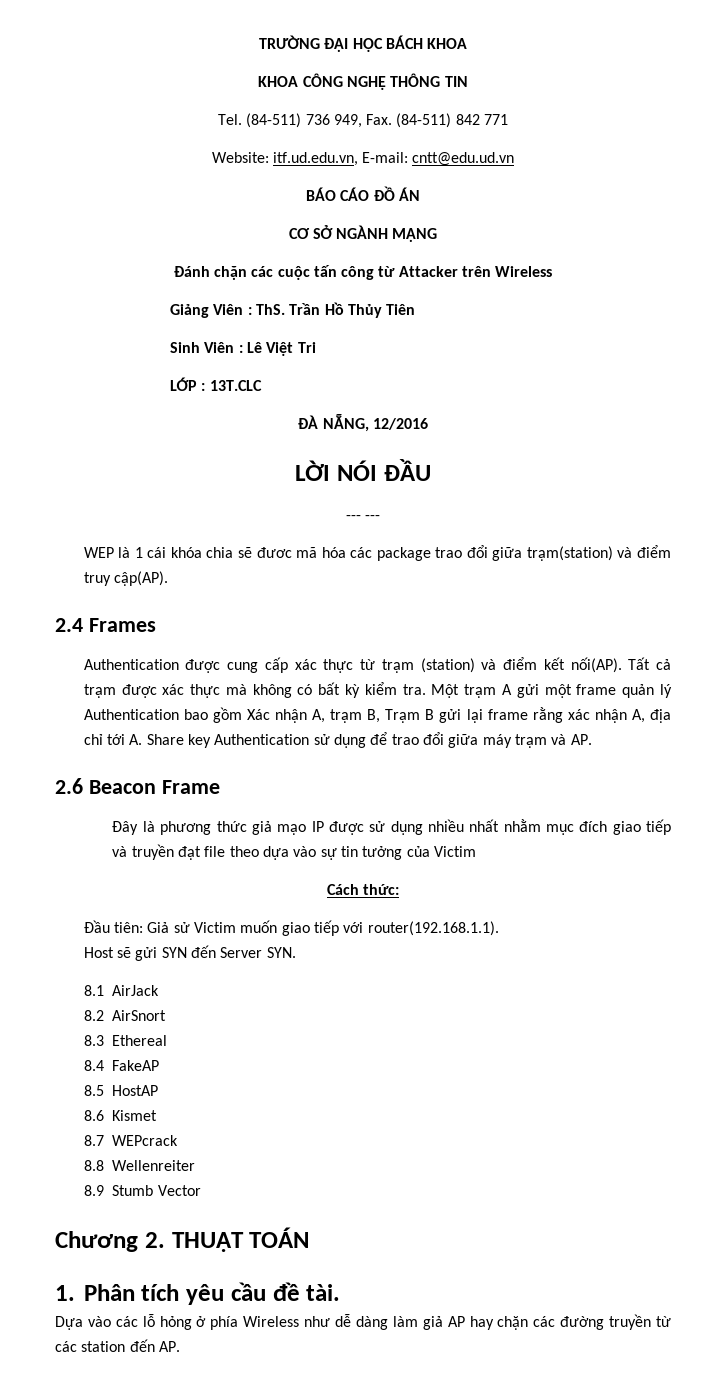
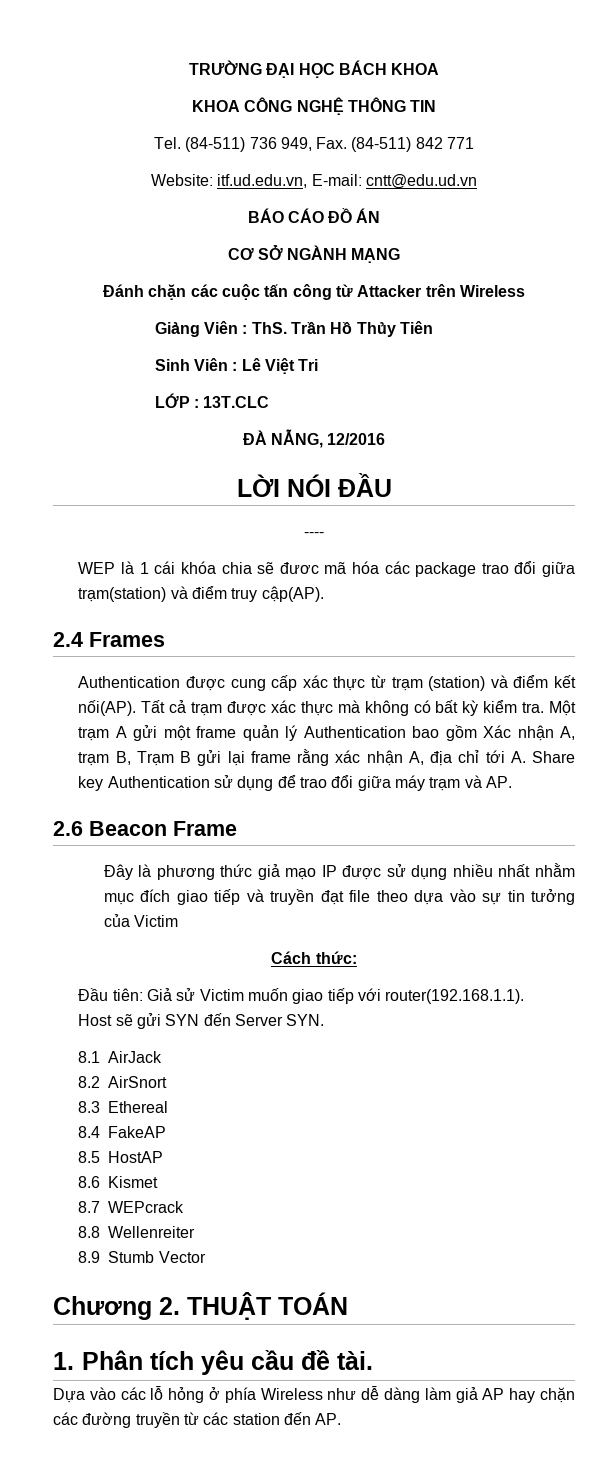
- --- ---
+ ----

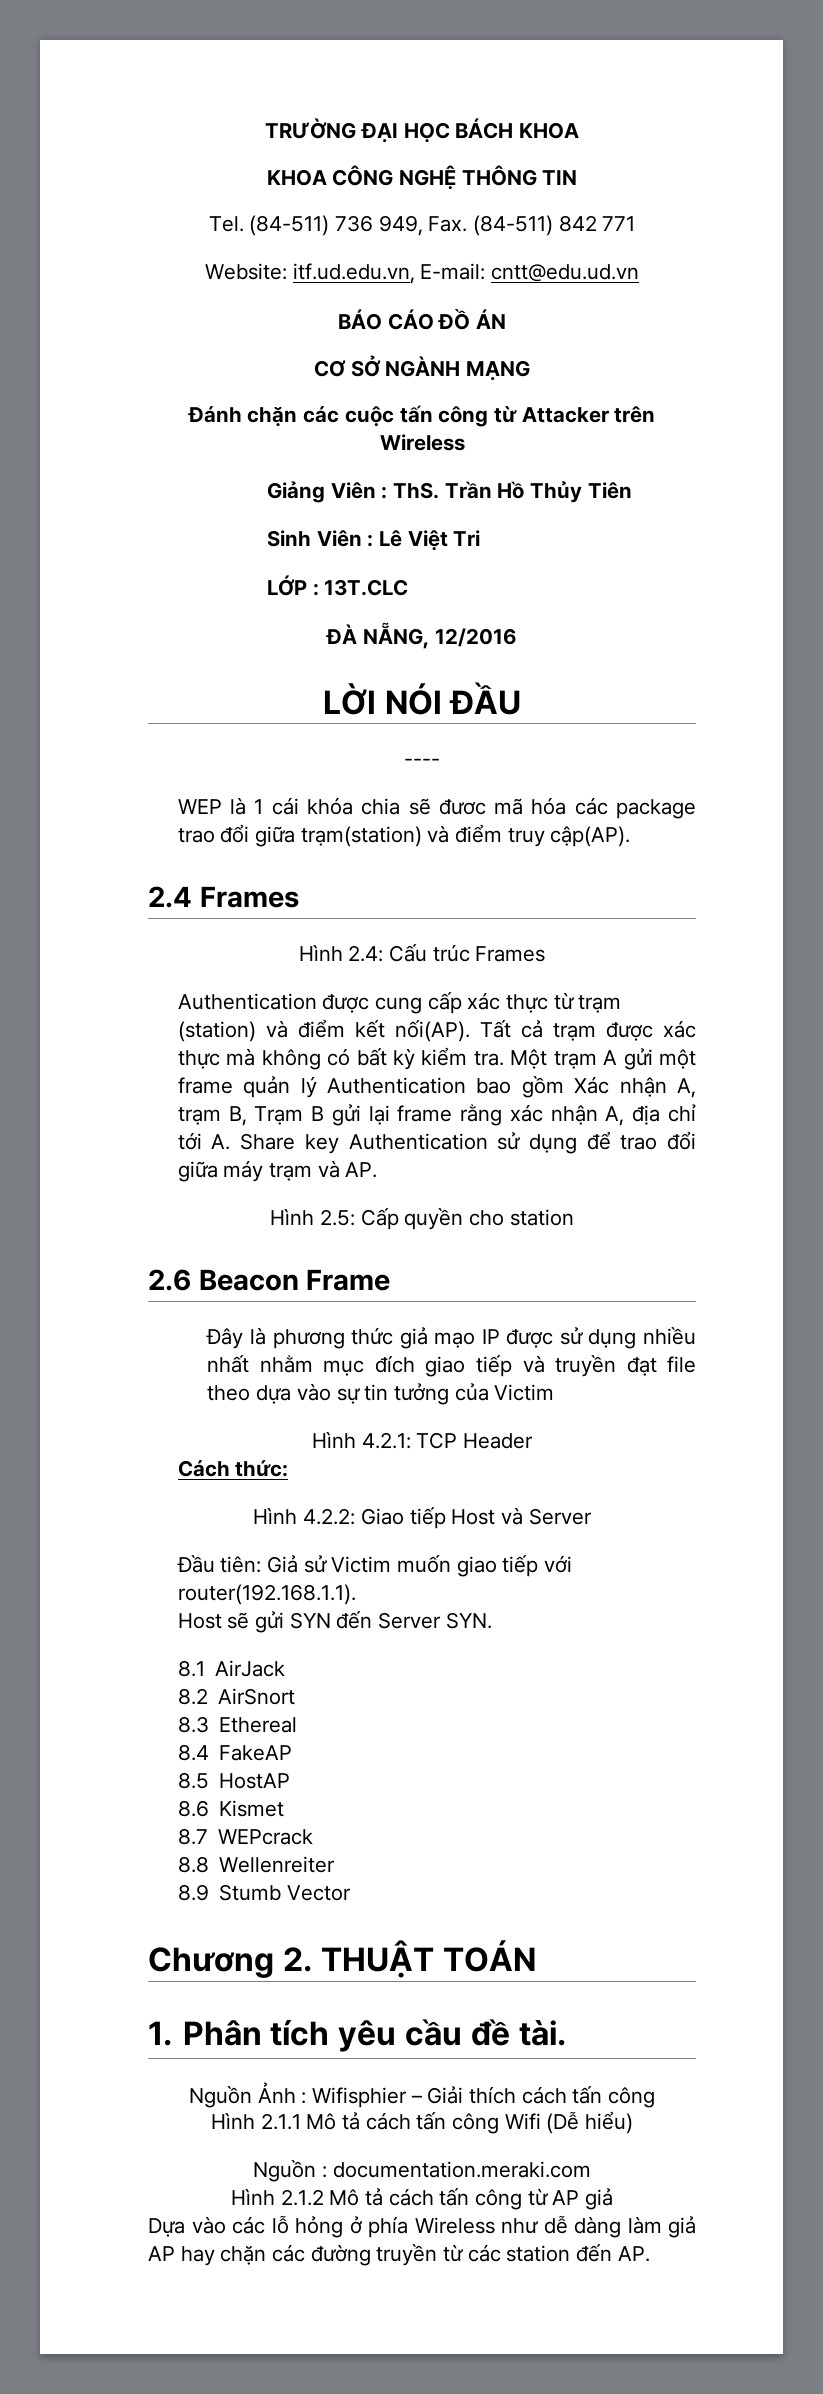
+ Hình 2.4: Cấu trúc Frames
+ Hình 2.5: Cấp quyền cho station
+ Hình 4.2.1: TCP Header
  Cách thức:
+ Hình 4.2.2: Giao tiếp Host và Server
+ Nguồn Ảnh : Wifisphier – Giải thích cách tấn công
+ Hình 2.1.1 Mô tả cách tấn công Wifi (Dễ hiểu)
+ Nguồn : documentation.meraki.com
+ Hình 2.1.2 Mô tả cách tấn công từ AP giả

